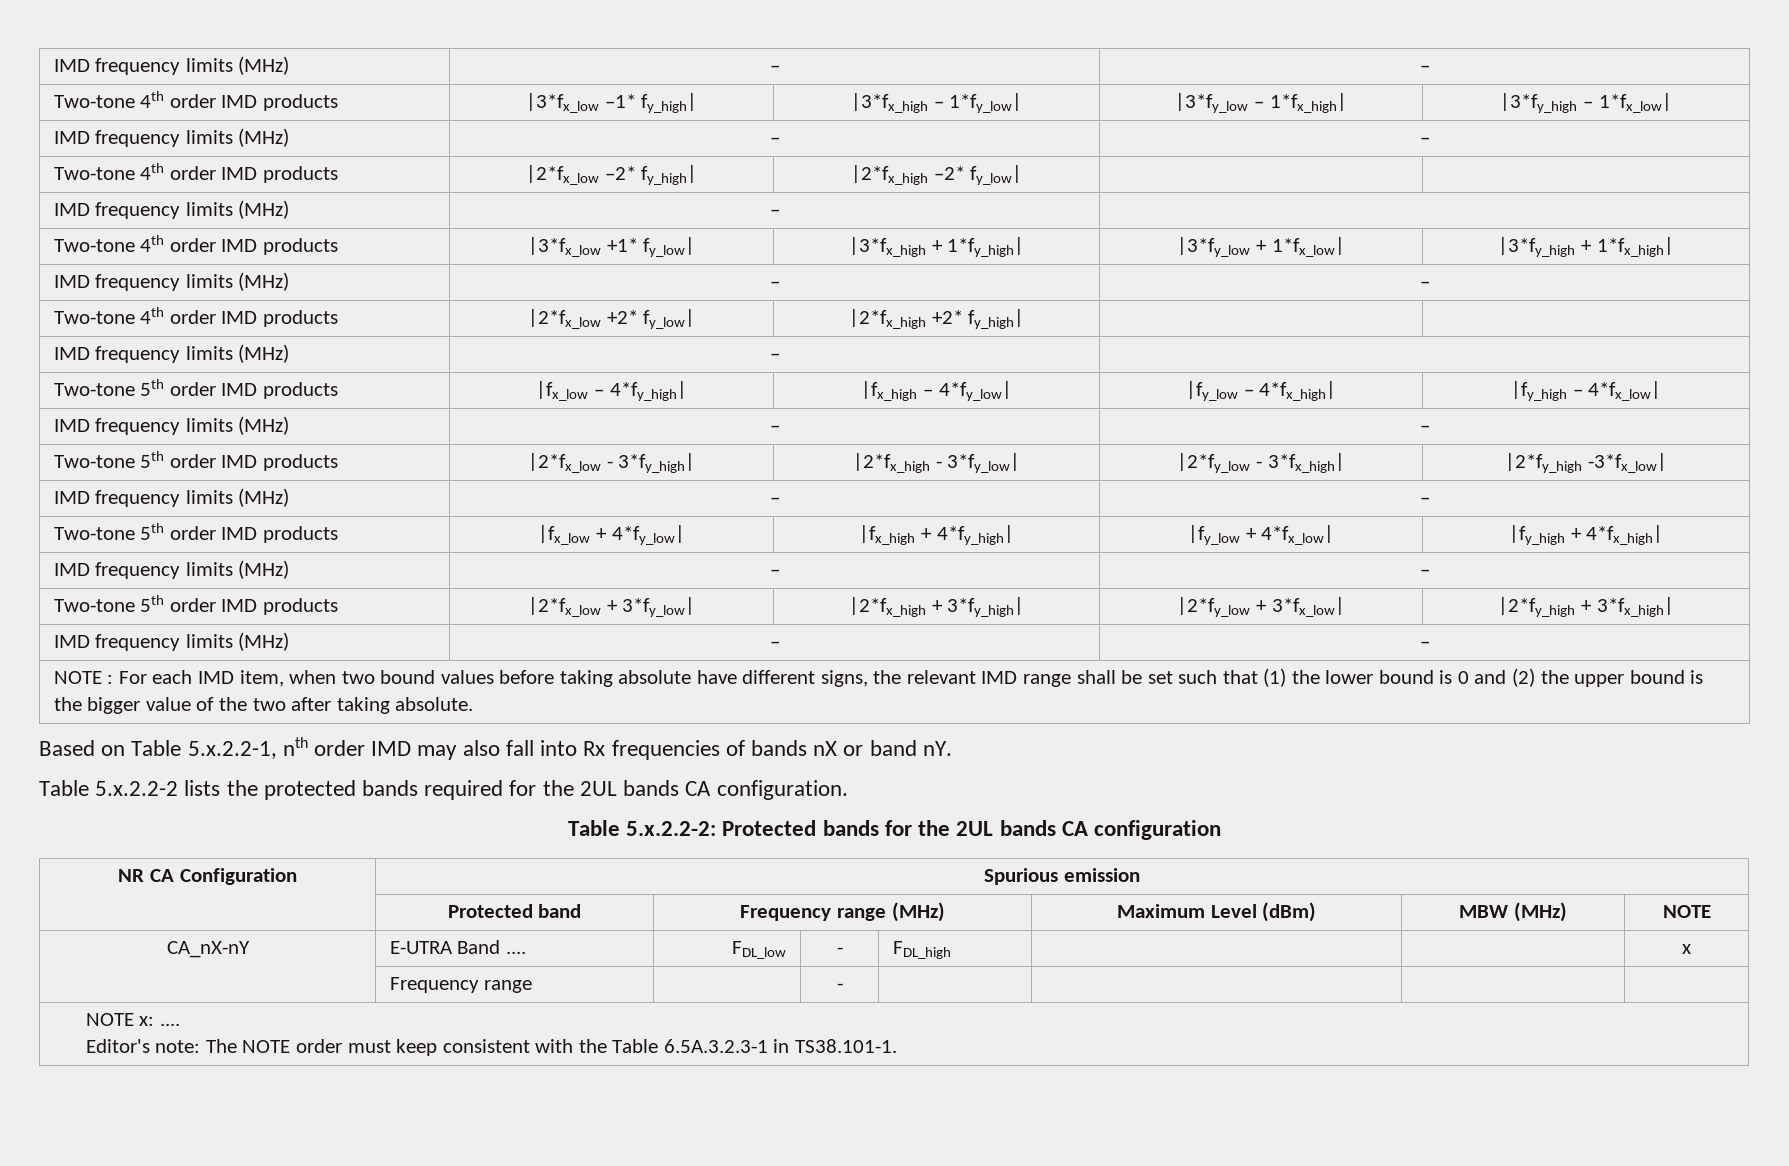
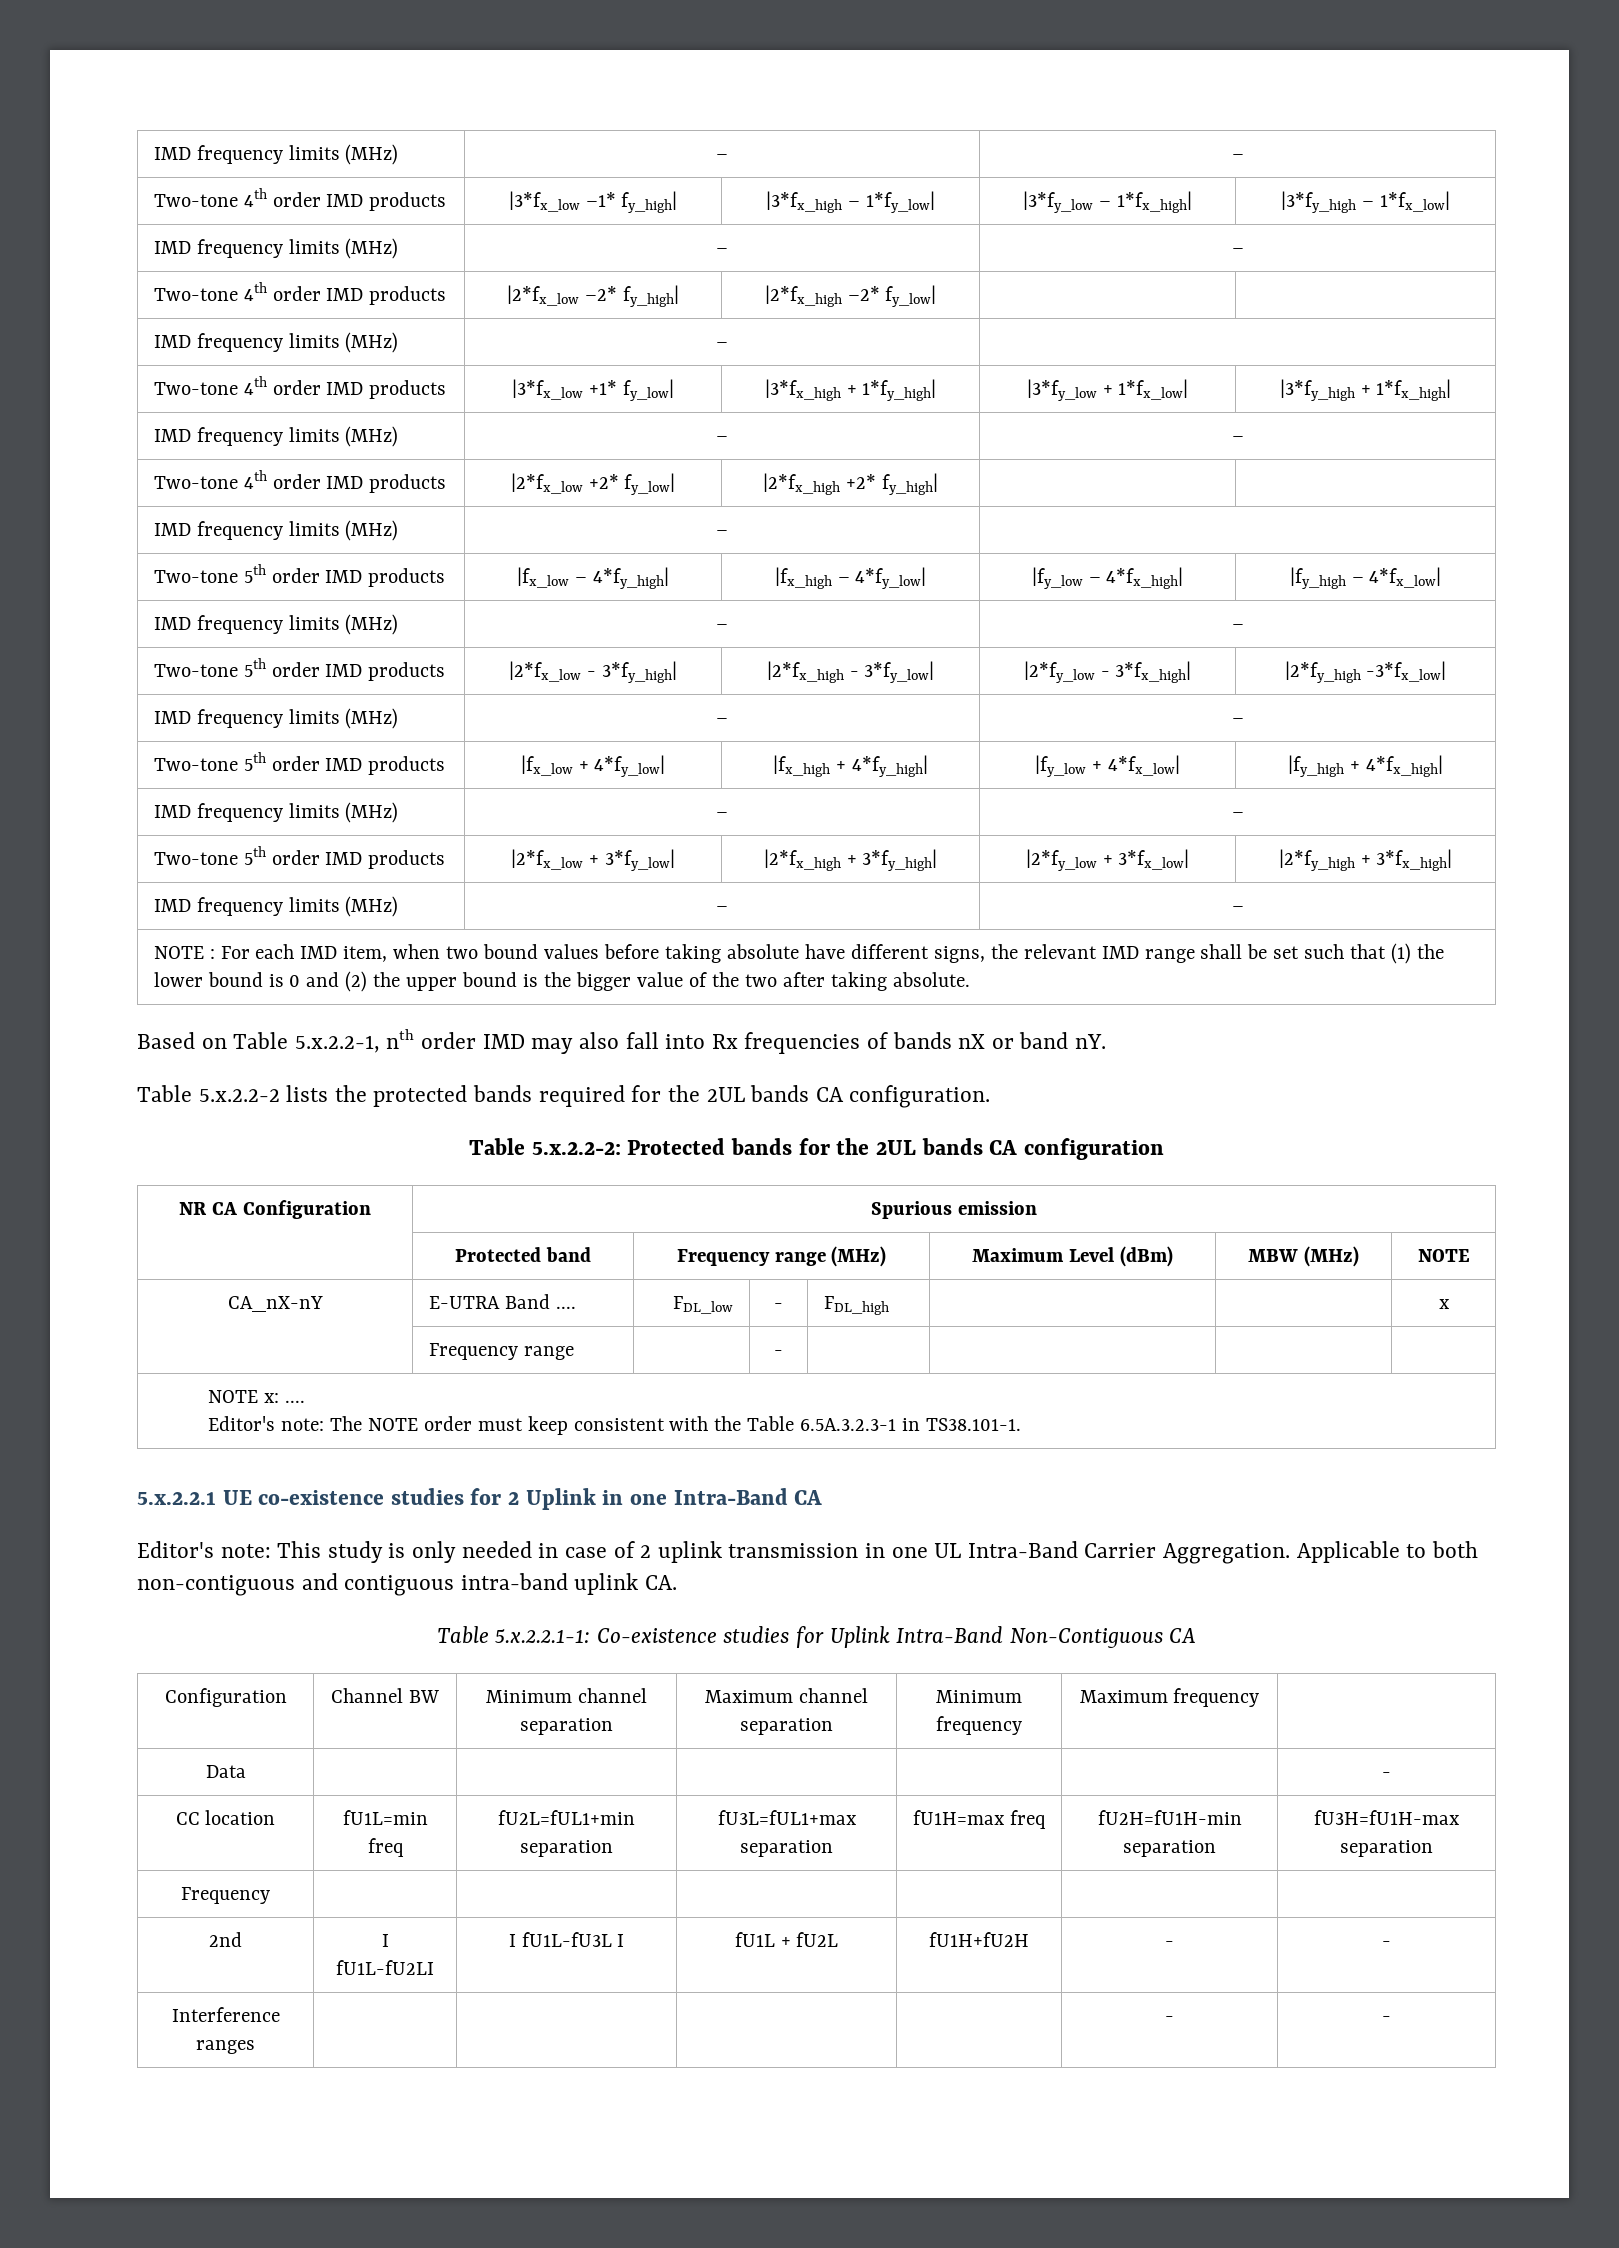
+ 5.x.2.2.1 UE co-existence studies for 2 Uplink in one Intra-Band CA
+ Editor's note: This study is only needed in case of 2 uplink transmission in one UL Intra-Band Carrier Aggregation. Applicable to both non-contiguous and contiguous intra-band uplink CA.
+ Table 5.x.2.2.1-1: Co-existence studies for Uplink Intra-Band Non-Contiguous CA
+ Configuration | Channel BW | Minimum channel separation | Maximum channel separation | Minimum frequency | Maximum frequency |
+ Data | | | | | | -
+ CC location | fU1L=min freq | fU2L=fUL1+min separation | fU3L=fUL1+max separation | fU1H=max freq | fU2H=fU1H-min separation | fU3H=fU1H-max separation
+ Frequency | | | | | |
+ 2nd | I fU1L-fU2LI | I fU1L-fU3L I | fU1L + fU2L | fU1H+fU2H | - | -
+ Interference ranges | | | | | - | -

